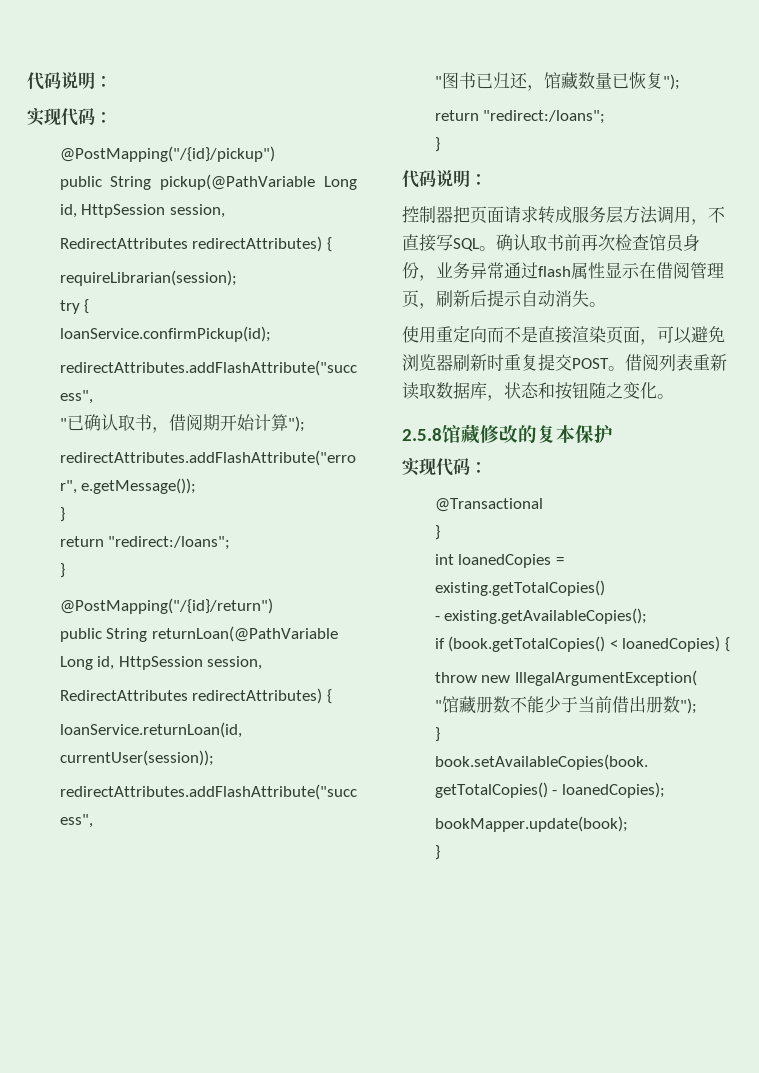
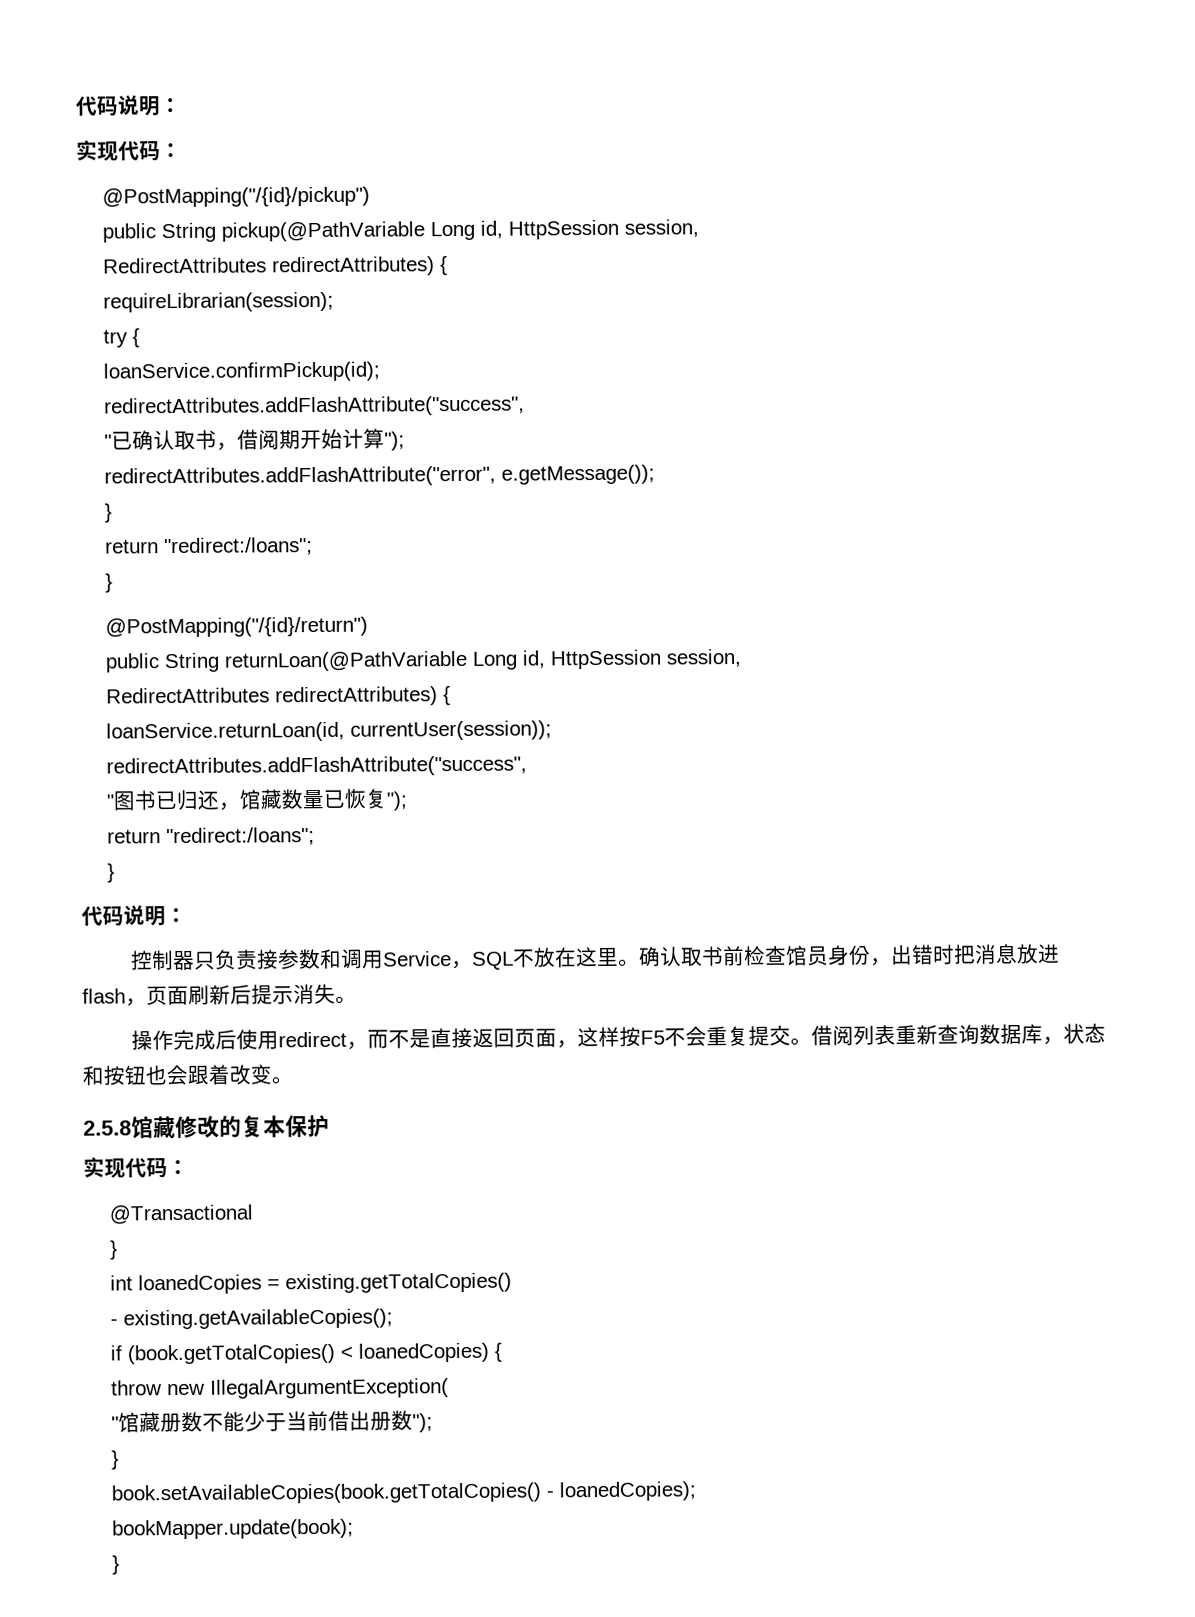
- 控制器把页面请求转成服务层方法调用，不直接写SQL。
+ 控制器只负责接参数和调用Service，SQL不放在这里。
- 确认取书前再次检查馆员身份，业务异常通过flash属性显示在借阅管理页，刷新后提示自动消失。
+ 确认取书前检查馆员身份，出错时把消息放进flash，页面刷新后提示消失。
- 使用重定向而不是直接渲染页面，可以避免浏览器刷新时重复提交POST。
+ 操作完成后使用redirect，而不是直接返回页面，这样按F5不会重复提交。
- 借阅列表重新读取数据库，状态和按钮随之变化。
+ 借阅列表重新查询数据库，状态和按钮也会跟着改变。

